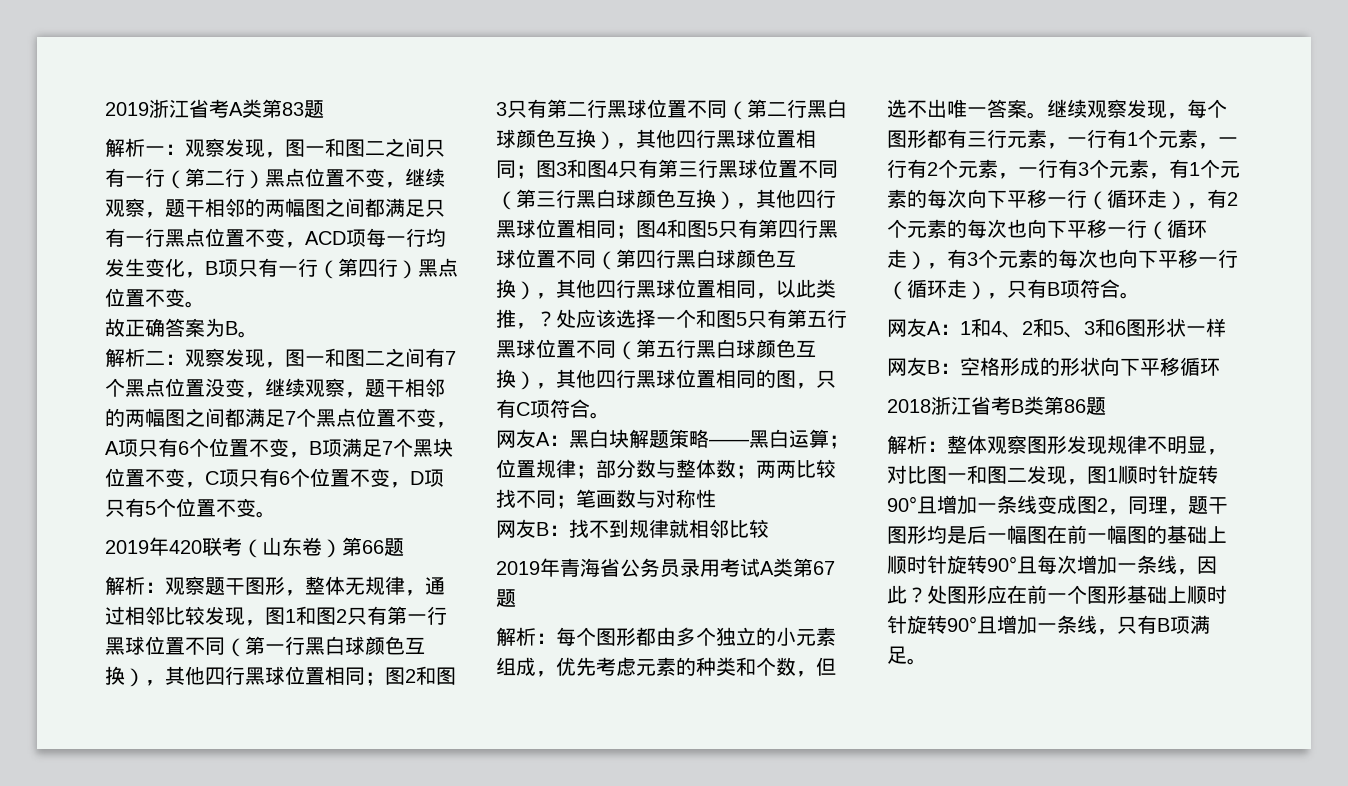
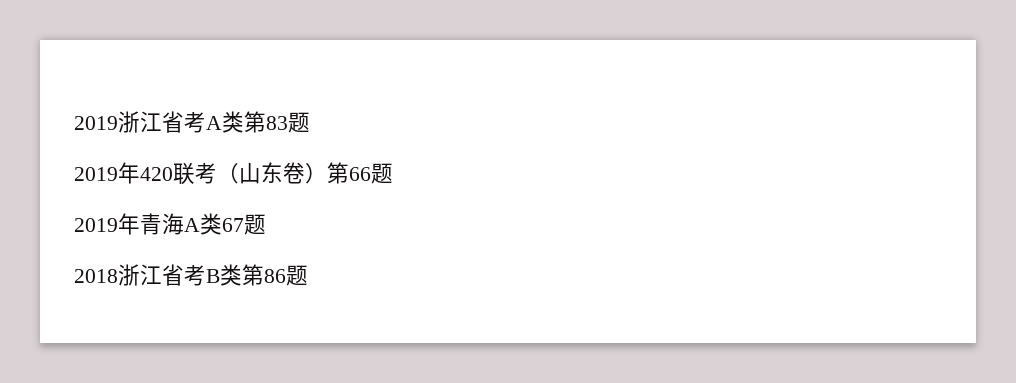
- 解析一：观察发现，图一和图二之间只有一行（第二行）黑点位置不变，继续观察，题干相邻的两幅图之间都满足只有一行黑点位置不变，ACD项每一行均发生变化，B项只有一行（第四行）黑点位置不变。
- 故正确答案为B。
- 解析二：观察发现，图一和图二之间有7个黑点位置没变，继续观察，题干相邻的两幅图之间都满足7个黑点位置不变，A项只有6个位置不变，B项满足7个黑块位置不变，C项只有6个位置不变，D项只有5个位置不变。
- 解析：观察题干图形，整体无规律，通过相邻比较发现，图1和图2只有第一行黑球位置不同（第一行黑白球颜色互换），其他四行黑球位置相同；图2和图3只有第二行黑球位置不同（第二行黑白球颜色互换），其他四行黑球位置相同；图3和图4只有第三行黑球位置不同（第三行黑白球颜色互换），其他四行黑球位置相同；图4和图5只有第四行黑球位置不同（第四行黑白球颜色互换），其他四行黑球位置相同，以此类推，？处应该选择一个和图5只有第五行黑球位置不同（第五行黑白球颜色互换），其他四行黑球位置相同的图，只有C项符合。
- 网友A：黑白块解题策略——黑白运算；位置规律；部分数与整体数；两两比较找不同；笔画数与对称性
- 网友B：找不到规律就相邻比较
- 2019年青海省公务员录用考试A类第67题
- 解析：每个图形都由多个独立的小元素组成，优先考虑元素的种类和个数，但选不出唯一答案。继续观察发现，每个图形都有三行元素，一行有1个元素，一行有2个元素，一行有3个元素，有1个元素的每次向下平移一行（循环走），有2个元素的每次也向下平移一行（循环走），有3个元素的每次也向下平移一行（循环走），只有B项符合。
- 网友A：1和4、2和5、3和6图形状一样
- 网友B：空格形成的形状向下平移循环
+ 2019年青海A类67题
- 解析：整体观察图形发现规律不明显，对比图一和图二发现，图1顺时针旋转90°且增加一条线变成图2，同理，题干图形均是后一幅图在前一幅图的基础上顺时针旋转90°且每次增加一条线，因此？处图形应在前一个图形基础上顺时针旋转90°且增加一条线，只有B项满足。

